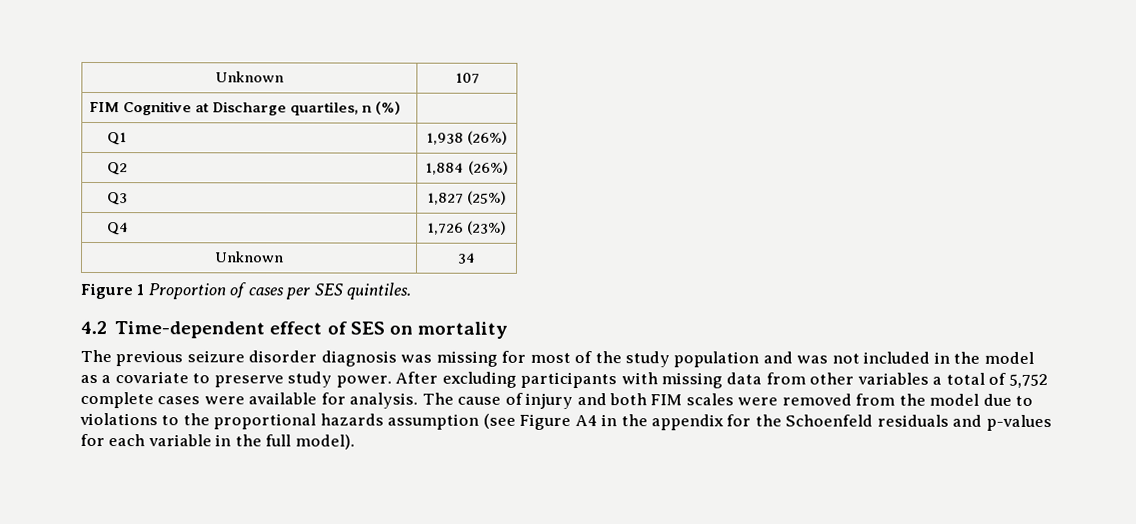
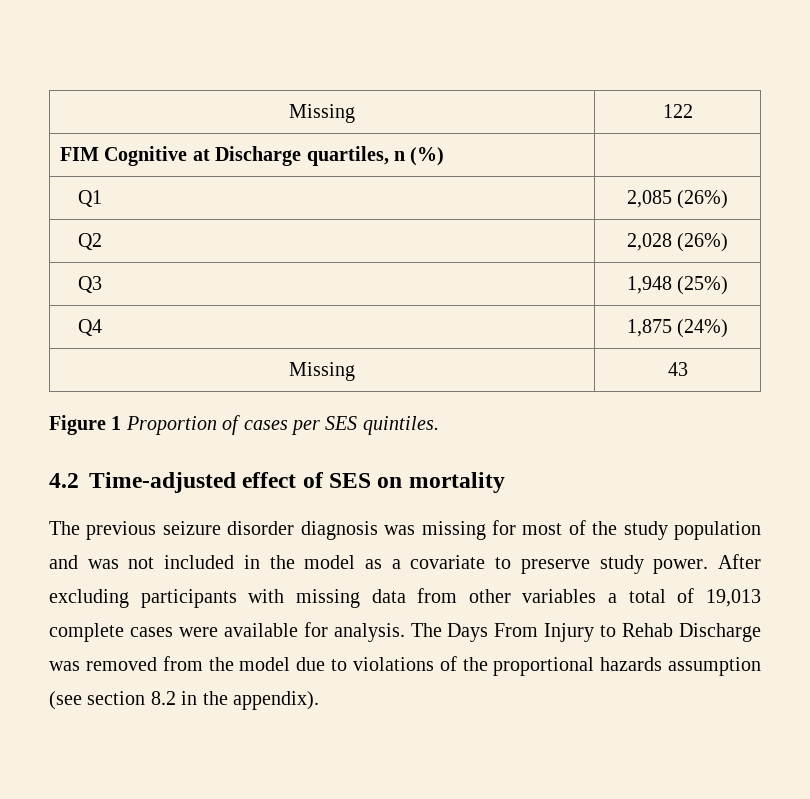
- Unknown | 107
+ Missing | 122
- Q1 | 1,938 (26%)
+ Q1 | 2,085 (26%)
- Q2 | 1,884 (26%)
+ Q2 | 2,028 (26%)
- Q3 | 1,827 (25%)
+ Q3 | 1,948 (25%)
- Q4 | 1,726 (23%)
- Unknown | 34
+ Q4 | 1,875 (24%)
+ Missing | 43
- 4.2 Time-dependent effect of SES on mortality
+ 4.2 Time-adjusted effect of SES on mortality
- After excluding participants with missing data from other variables a total of 5,752 complete cases were available for analysis.
+ After excluding participants with missing data from other variables a total of 19,013 complete cases were available for analysis.
- The cause of injury and both FIM scales were removed from the model due to violations to the proportional hazards assumption (see Figure A4 in the appendix for the Schoenfeld residuals and p-values for each variable in the full model).
+ The Days From Injury to Rehab Discharge was removed from the model due to violations of the proportional hazards assumption (see section 8.2 in the appendix).

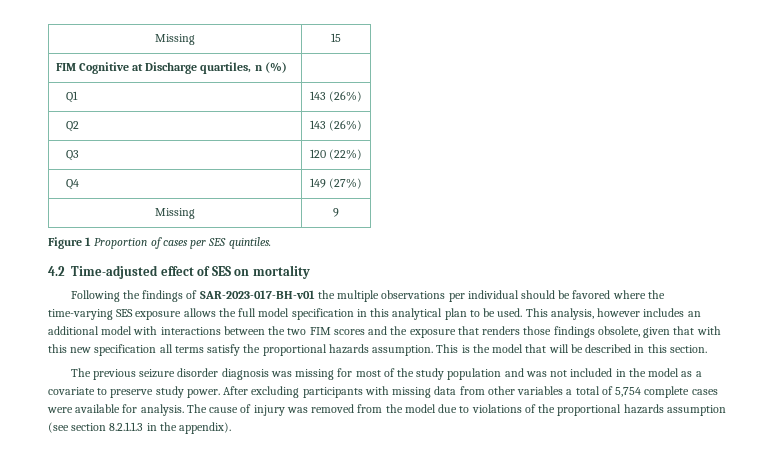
- Missing | 122
+ Missing | 15
- Q1 | 2,085 (26%)
+ Q1 | 143 (26%)
- Q2 | 2,028 (26%)
+ Q2 | 143 (26%)
- Q3 | 1,948 (25%)
+ Q3 | 120 (22%)
- Q4 | 1,875 (24%)
- Missing | 43
+ Q4 | 149 (27%)
+ Missing | 9
+ Following the findings of SAR-2023-017-BH-v01 the multiple observations per individual should be favored where the time-varying SES exposure allows the full model specification in this analytical plan to be used. This analysis, however includes an additional model with interactions between the two FIM scores and the exposure that renders those findings obsolete, given that with this new specification all terms satisfy the proportional hazards assumption. This is the model that will be described in this section.
- After excluding participants with missing data from other variables a total of 19,013 complete cases were available for analysis.
+ After excluding participants with missing data from other variables a total of 5,754 complete cases were available for analysis.
- The Days From Injury to Rehab Discharge was removed from the model due to violations of the proportional hazards assumption (see section 8.2 in the appendix).
+ The cause of injury was removed from the model due to violations of the proportional hazards assumption (see section 8.2.1.1.3 in the appendix).

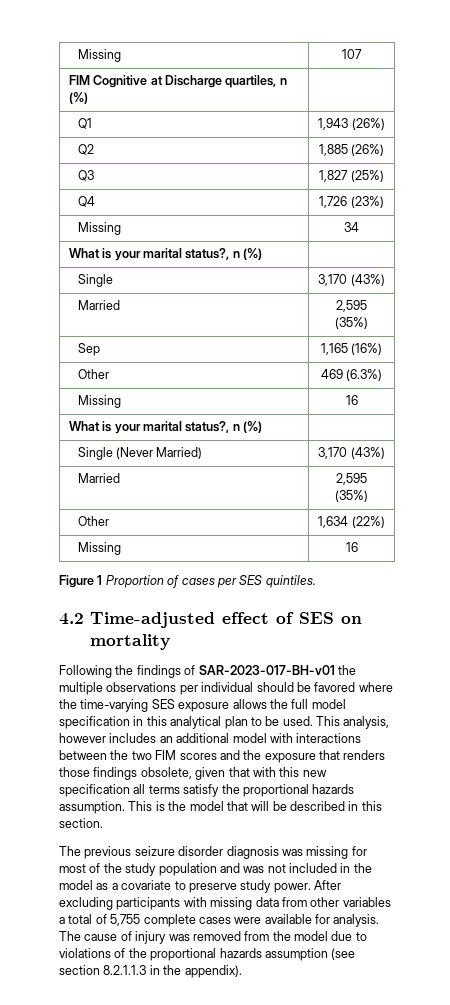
- Missing | 15
+ Missing | 107
- Q1 | 143 (26%)
+ Q1 | 1,943 (26%)
- Q2 | 143 (26%)
+ Q2 | 1,885 (26%)
- Q3 | 120 (22%)
+ Q3 | 1,827 (25%)
- Q4 | 149 (27%)
- Missing | 9
+ Q4 | 1,726 (23%)
+ Missing | 34
+ What is your marital status?, n (%) |
+ Single | 3,170 (43%)
+ Married | 2,595 (35%)
+ Sep | 1,165 (16%)
+ Other | 469 (6.3%)
+ Missing | 16
+ What is your marital status?, n (%) |
+ Single (Never Married) | 3,170 (43%)
+ Married | 2,595 (35%)
+ Other | 1,634 (22%)
+ Missing | 16
- After excluding participants with missing data from other variables a total of 5,754 complete cases were available for analysis.
+ After excluding participants with missing data from other variables a total of 5,755 complete cases were available for analysis.

